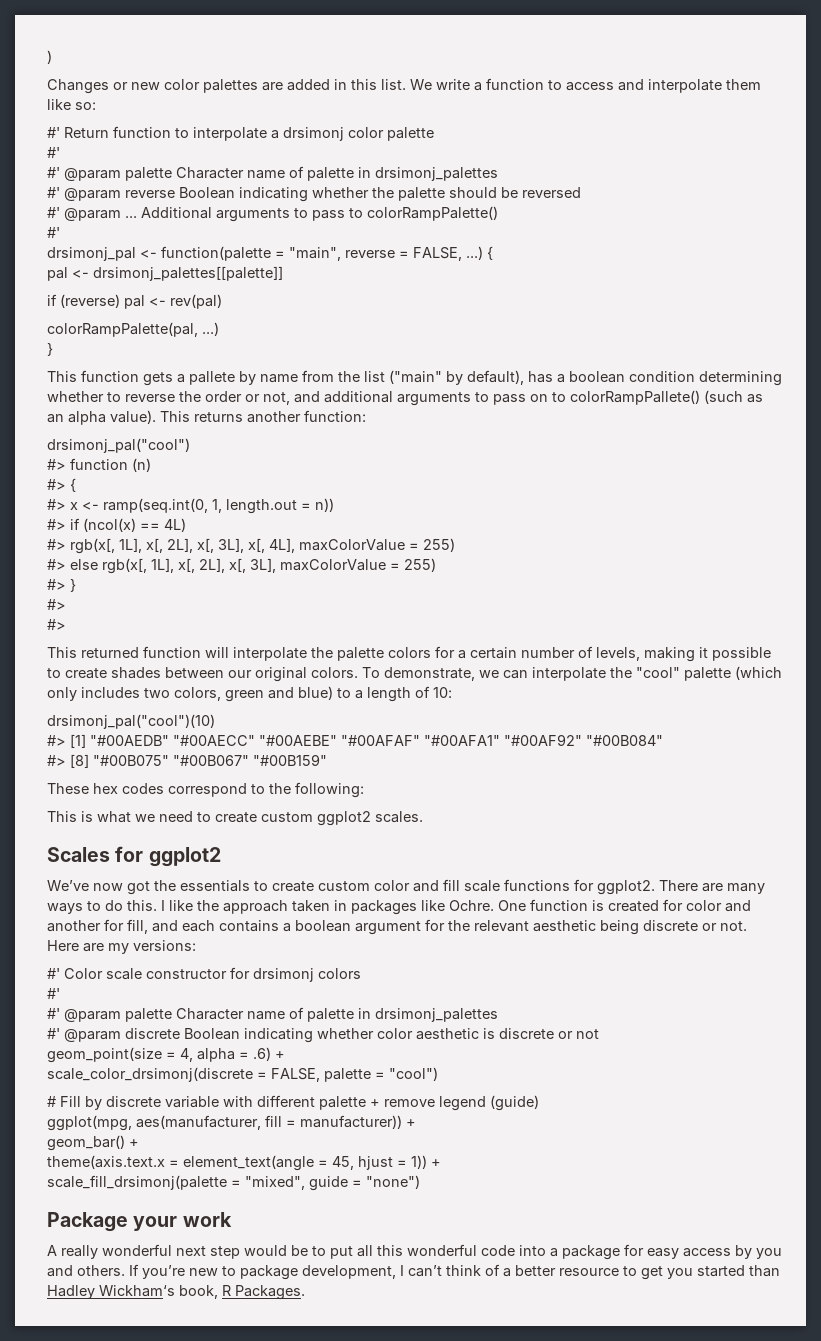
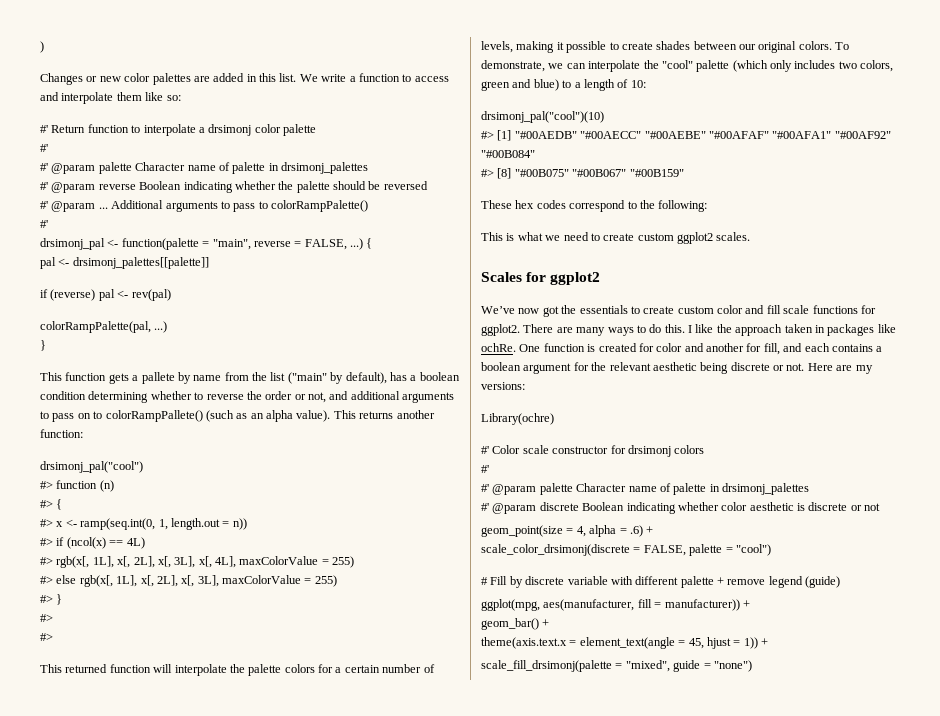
- I like the approach taken in packages like Ochre.
+ I like the approach taken in packages like ochRe.
+ Library(ochre)
- Package your work
- A really wonderful next step would be to put all this wonderful code into a package for easy access by you and others. If you’re new to package development, I can’t think of a better resource to get you started than Hadley Wickham‘s book, R Packages.

